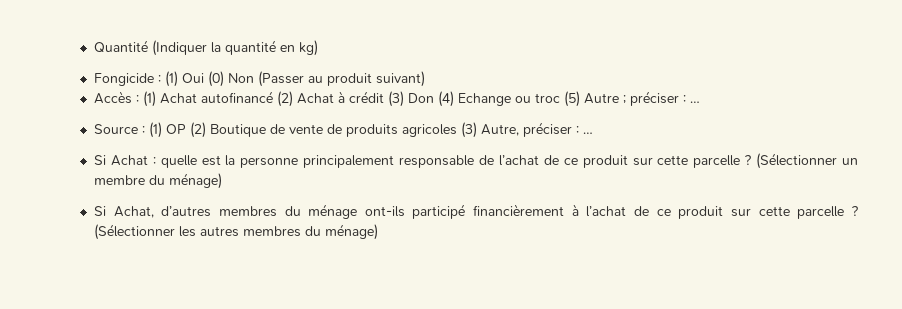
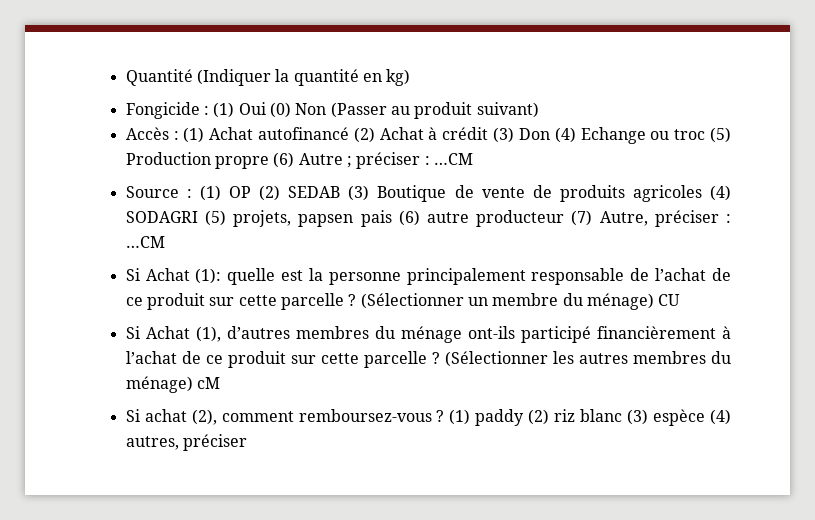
- Accès : (1) Achat autofinancé (2) Achat à crédit (3) Don (4) Echange ou troc (5) Autre ; préciser : …
+ Accès : (1) Achat autofinancé (2) Achat à crédit (3) Don (4) Echange ou troc (5) Production propre (6) Autre ; préciser : …CM
- Source : (1) OP (2) Boutique de vente de produits agricoles (3) Autre, préciser : …
- Si Achat : quelle est la personne principalement responsable de l’achat de ce produit sur cette parcelle ?
+ Source : (1) OP (2) SEDAB (3) Boutique de vente de produits agricoles (4) SODAGRI (5) projets, papsen pais (6) autre producteur (7) Autre, préciser : …CM
+ Si Achat (1): quelle est la personne principalement responsable de l’achat de ce produit sur cette parcelle ?
- (Sélectionner un membre du ménage)
- Si Achat, d’autres membres du ménage ont-ils participé financièrement à l’achat de ce produit sur cette parcelle ?
+ (Sélectionner un membre du ménage) CU
+ Si Achat (1), d’autres membres du ménage ont-ils participé financièrement à l’achat de ce produit sur cette parcelle ?
- (Sélectionner les autres membres du ménage)
+ (Sélectionner les autres membres du ménage) cM
+ Si achat (2), comment remboursez-vous ? (1) paddy (2) riz blanc (3) espèce (4) autres, préciser

